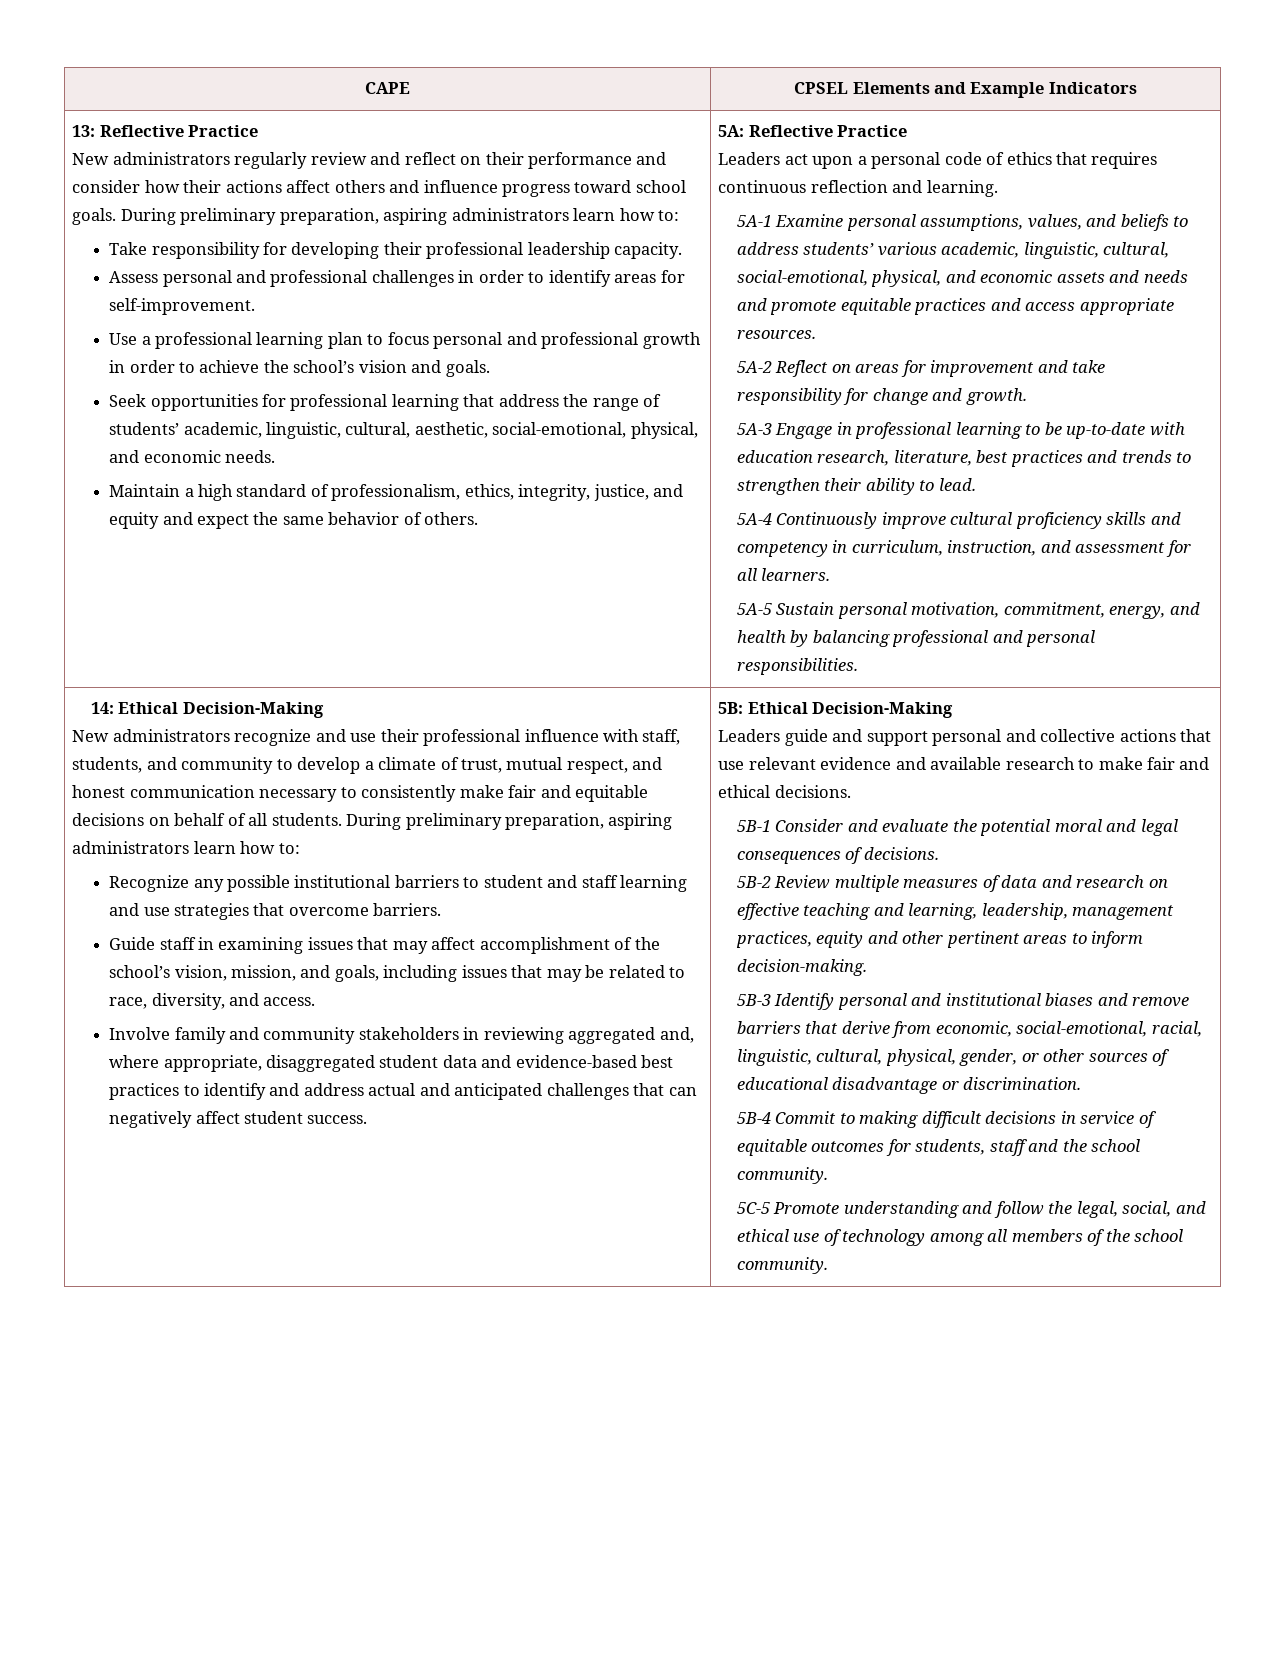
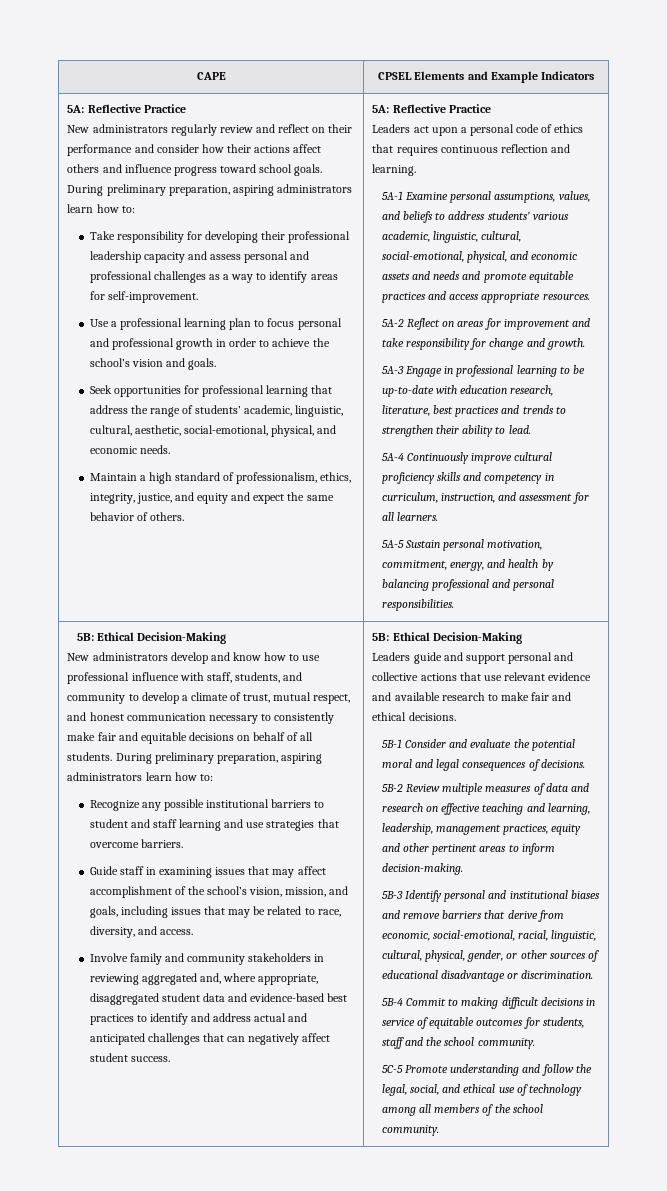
  CAPE | CPSEL Elements and Example Indicators
- 13: Reflective Practice
+ 5A: Reflective Practice
- Take responsibility for developing their professional leadership capacity.
- Assess personal and professional challenges in order to identify areas for self-improvement.
+ Take responsibility for developing their professional leadership capacity and assess personal and professional challenges as a way to identify areas for self-improvement.
  5A-5 Sustain personal motivation, commitment, energy, and health by balancing professional and personal responsibilities.
- 14: Ethical Decision-Making
+ 5B: Ethical Decision-Making
- New administrators recognize and use their professional influence with staff, students, and community to develop a climate of trust, mutual respect, and honest communication necessary to consistently make fair and equitable decisions on behalf of all students.
+ New administrators develop and know how to use professional influence with staff, students, and community to develop a climate of trust, mutual respect, and honest communication necessary to consistently make fair and equitable decisions on behalf of all students.

